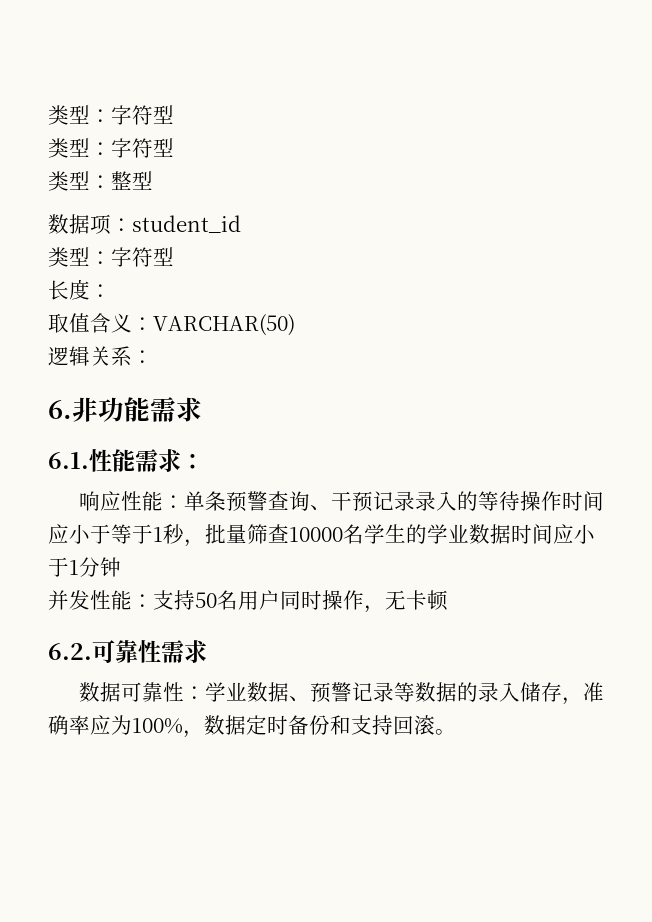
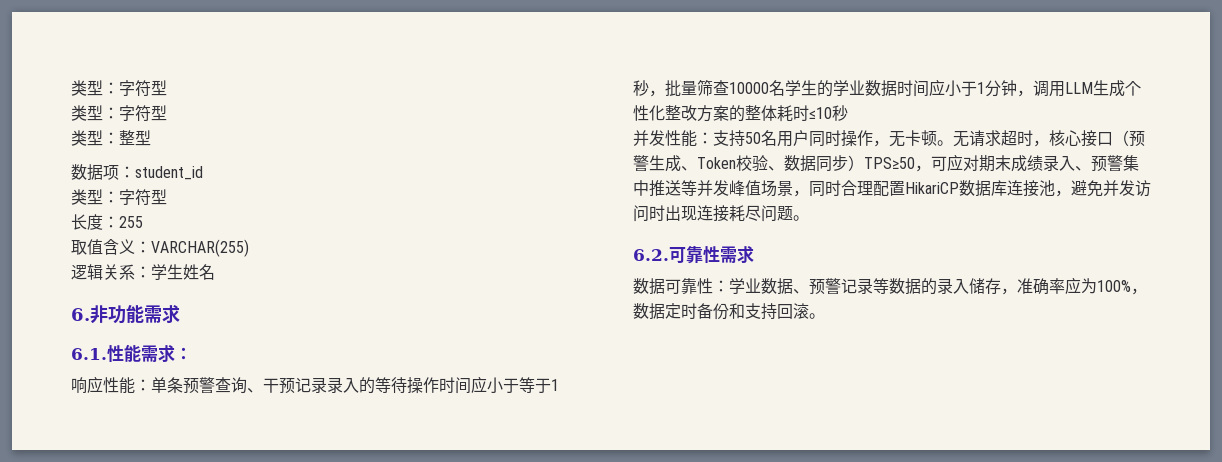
- 长度：
+ 长度：255
- 取值含义：VARCHAR(50)
+ 取值含义：VARCHAR(255)
- 逻辑关系：
+ 逻辑关系：学生姓名
- 响应性能：单条预警查询、干预记录录入的等待操作时间应小于等于1秒，批量筛查10000名学生的学业数据时间应小于1分钟
+ 响应性能：单条预警查询、干预记录录入的等待操作时间应小于等于1秒，批量筛查10000名学生的学业数据时间应小于1分钟，调用LLM生成个性化整改方案的整体耗时≤10秒
- 并发性能：支持50名用户同时操作，无卡顿
+ 并发性能：支持50名用户同时操作，无卡顿。无请求超时，核心接口（预警生成、Token校验、数据同步）TPS≥50，可应对期末成绩录入、预警集中推送等并发峰值场景，同时合理配置HikariCP数据库连接池，避免并发访问时出现连接耗尽问题。

